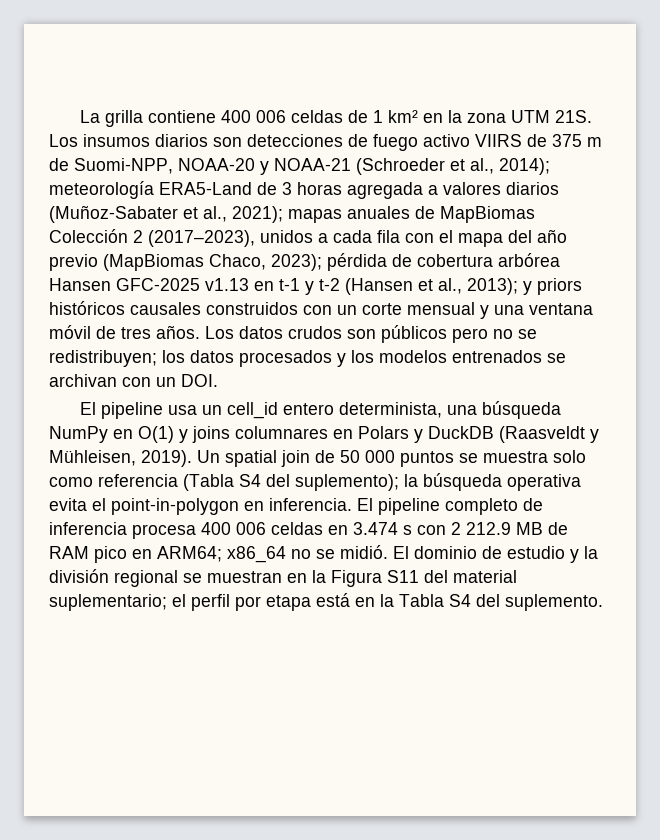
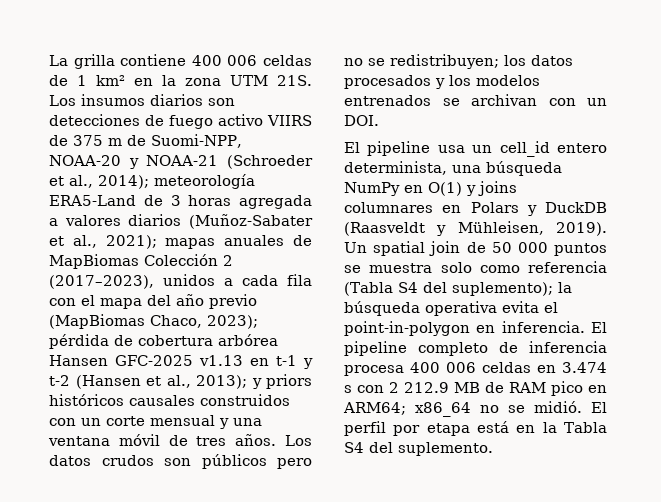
- El dominio de estudio y la división regional se muestran en la Figura S11 del material suplementario; el perfil por etapa está en la Tabla S4 del suplemento.
+ El perfil por etapa está en la Tabla S4 del suplemento.

